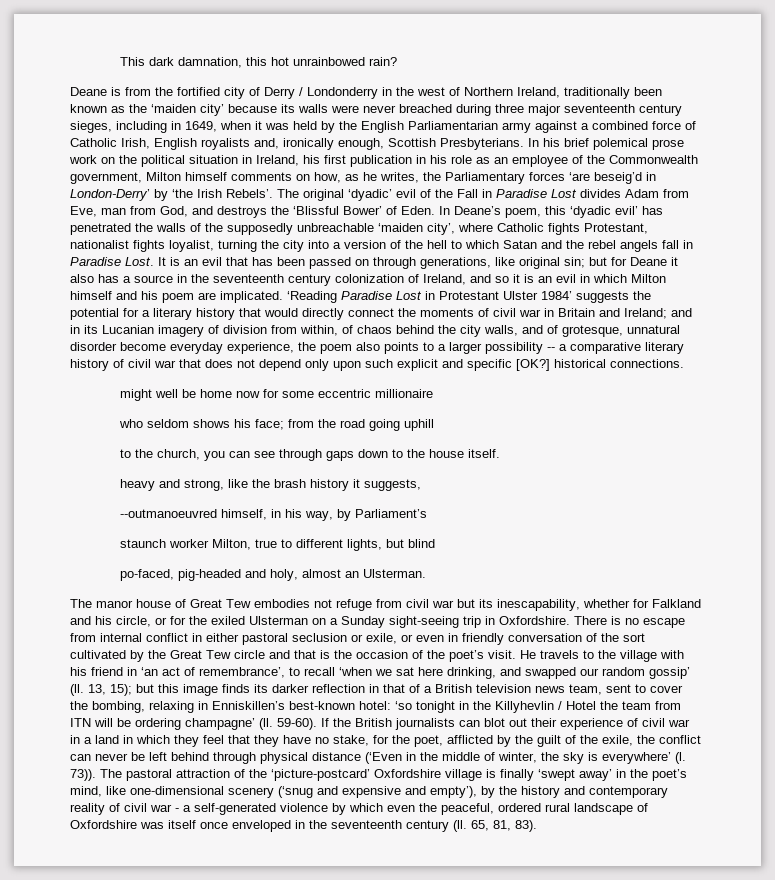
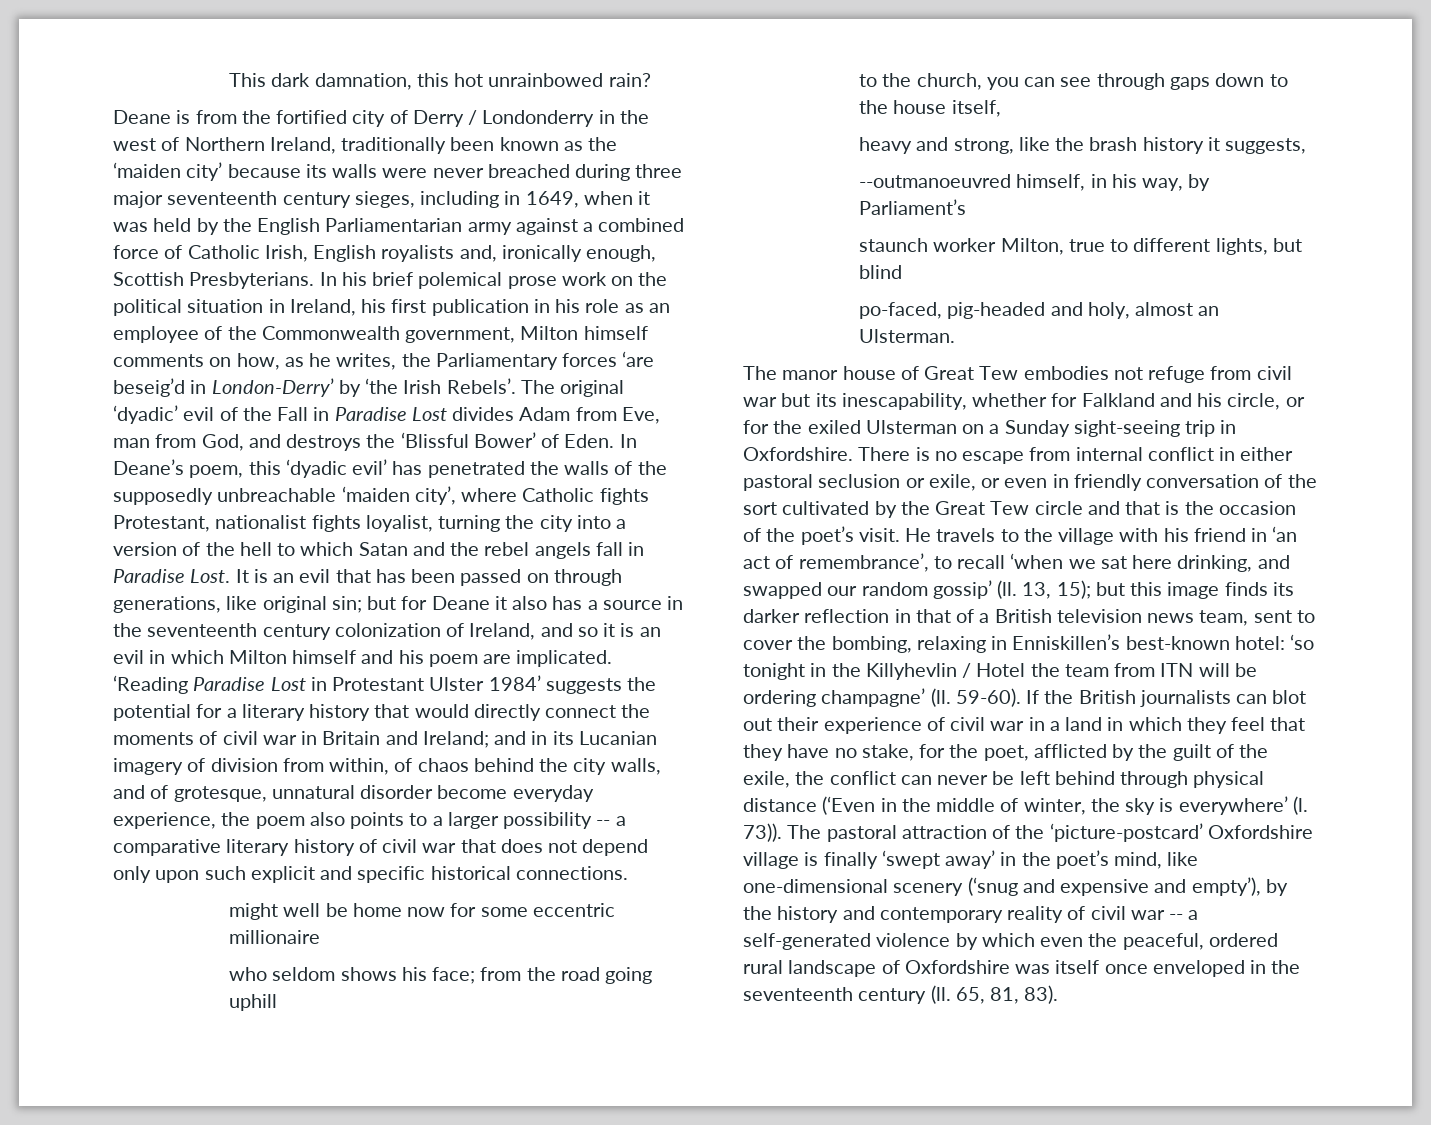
- and in its Lucanian imagery of division from within, of chaos behind the city walls, and of grotesque, unnatural disorder become everyday experience, the poem also points to a larger possibility -- a comparative literary history of civil war that does not depend only upon such explicit and specific [OK?] historical connections.
+ and in its Lucanian imagery of division from within, of chaos behind the city walls, and of grotesque, unnatural disorder become everyday experience, the poem also points to a larger possibility -- a comparative literary history of civil war that does not depend only upon such explicit and specific historical connections.
- to the church, you can see through gaps down to the house itself.
+ to the church, you can see through gaps down to the house itself,
- The pastoral attraction of the ‘picture-postcard’ Oxfordshire village is finally ‘swept away’ in the poet’s mind, like one-dimensional scenery (‘snug and expensive and empty’), by the history and contemporary reality of civil war - a self-generated violence by which even the peaceful, ordered rural landscape of Oxfordshire was itself once enveloped in the seventeenth century (ll.
+ The pastoral attraction of the ‘picture-postcard’ Oxfordshire village is finally ‘swept away’ in the poet’s mind, like one-dimensional scenery (‘snug and expensive and empty’), by the history and contemporary reality of civil war -- a self-generated violence by which even the peaceful, ordered rural landscape of Oxfordshire was itself once enveloped in the seventeenth century (ll.

